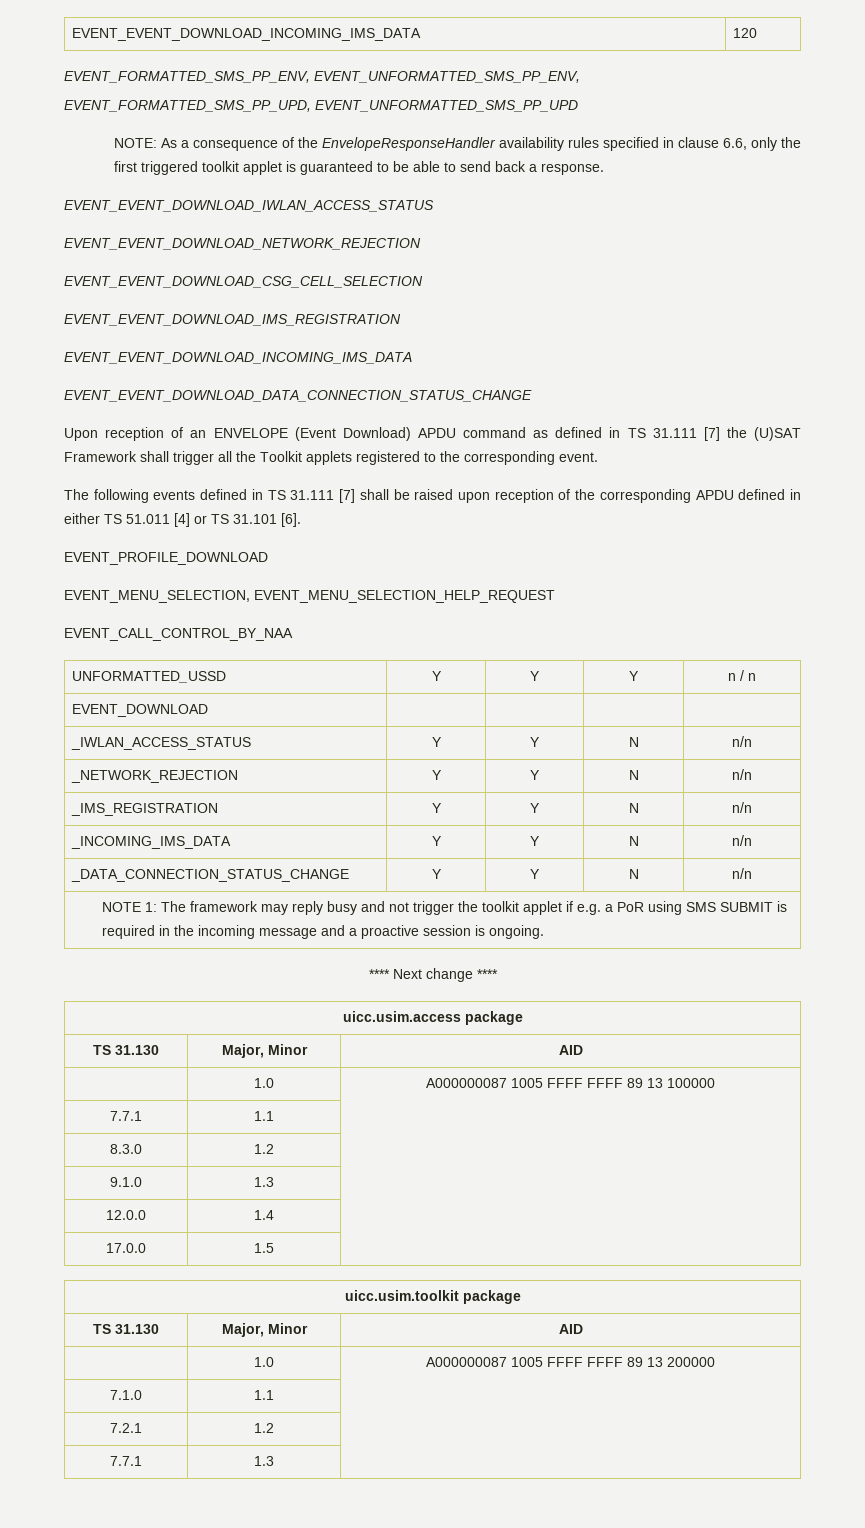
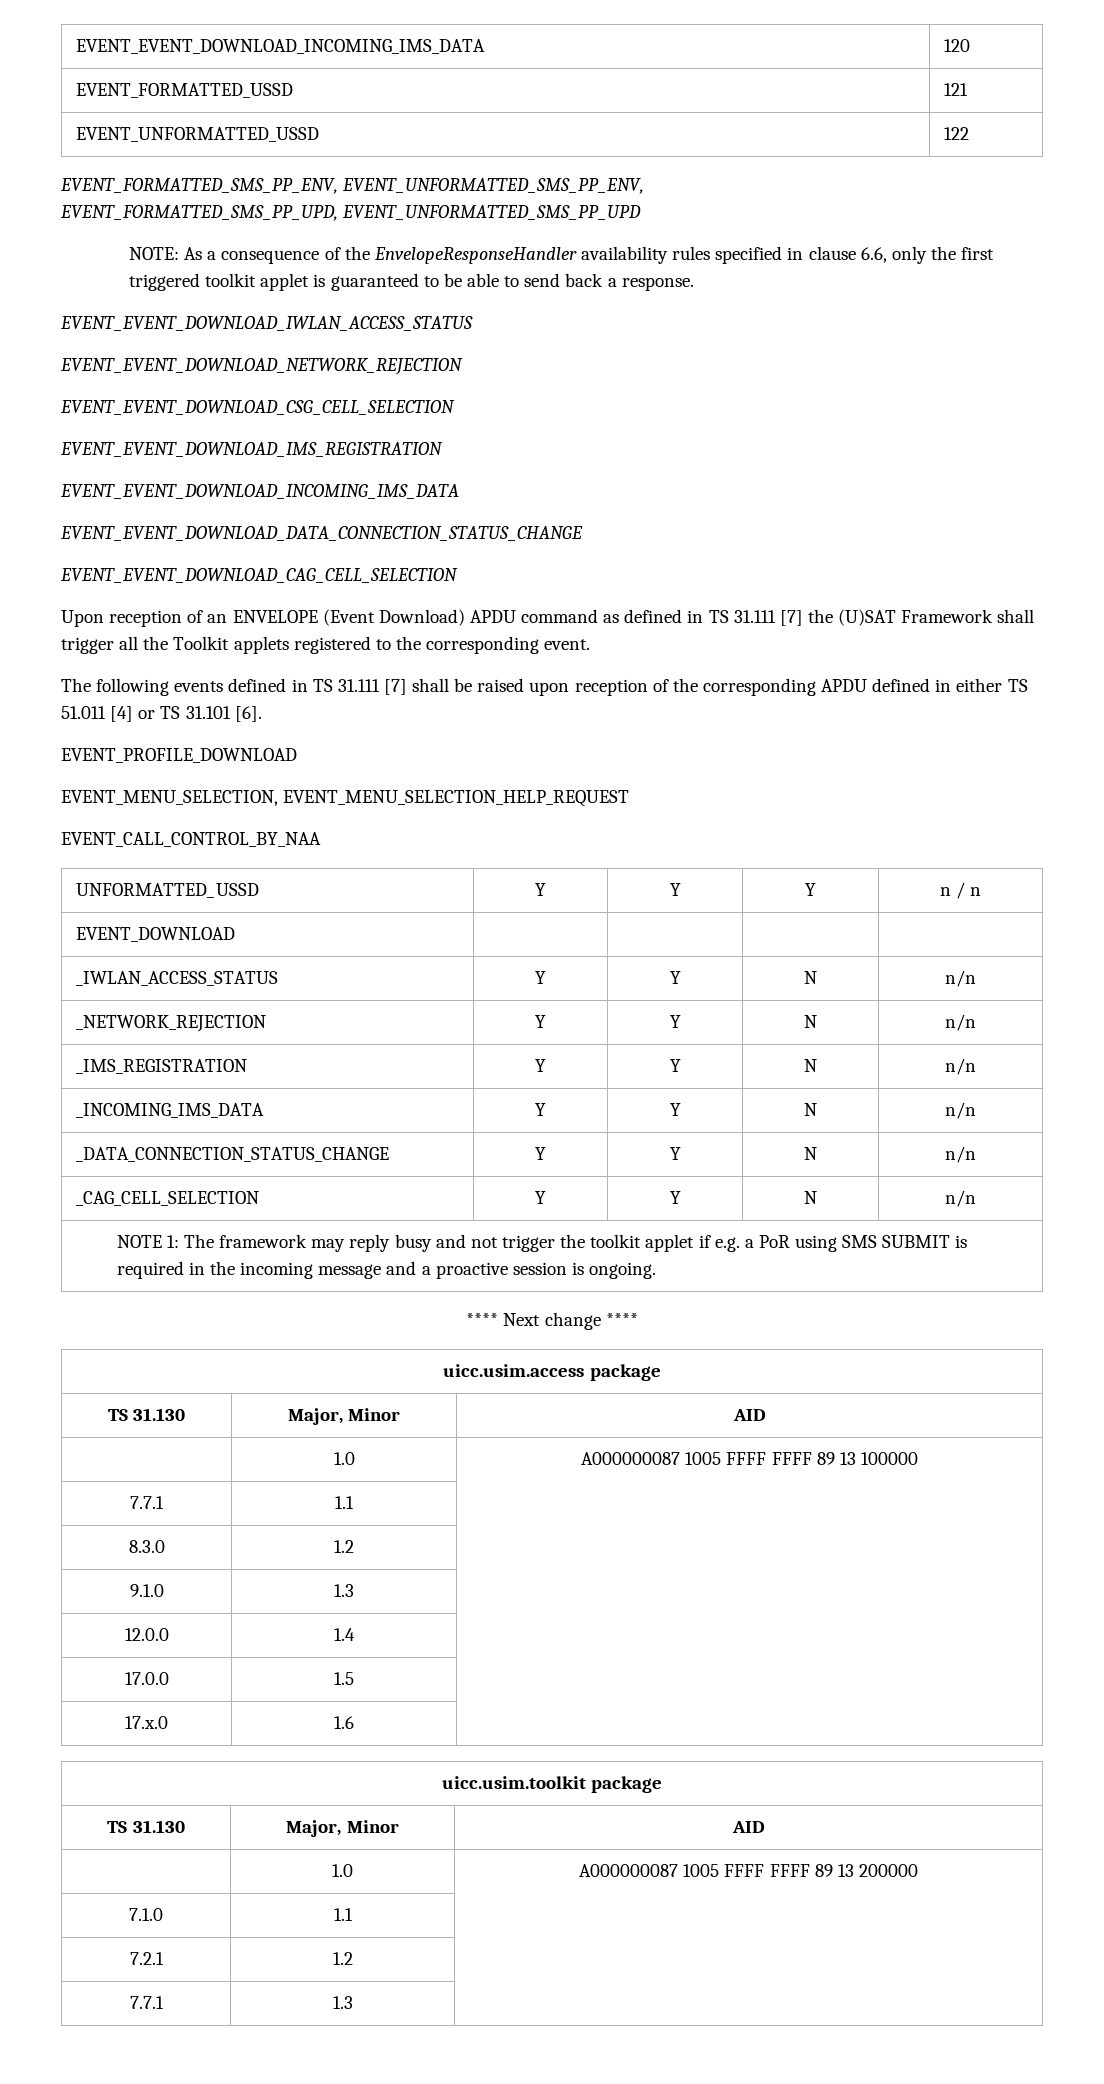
+ EVENT_FORMATTED_USSD | 121
+ EVENT_UNFORMATTED_USSD | 122
+ EVENT_EVENT_DOWNLOAD_CAG_CELL_SELECTION
+ _CAG_CELL_SELECTION | Y | Y | N | n/n
+ 17.x.0 | 1.6 |

